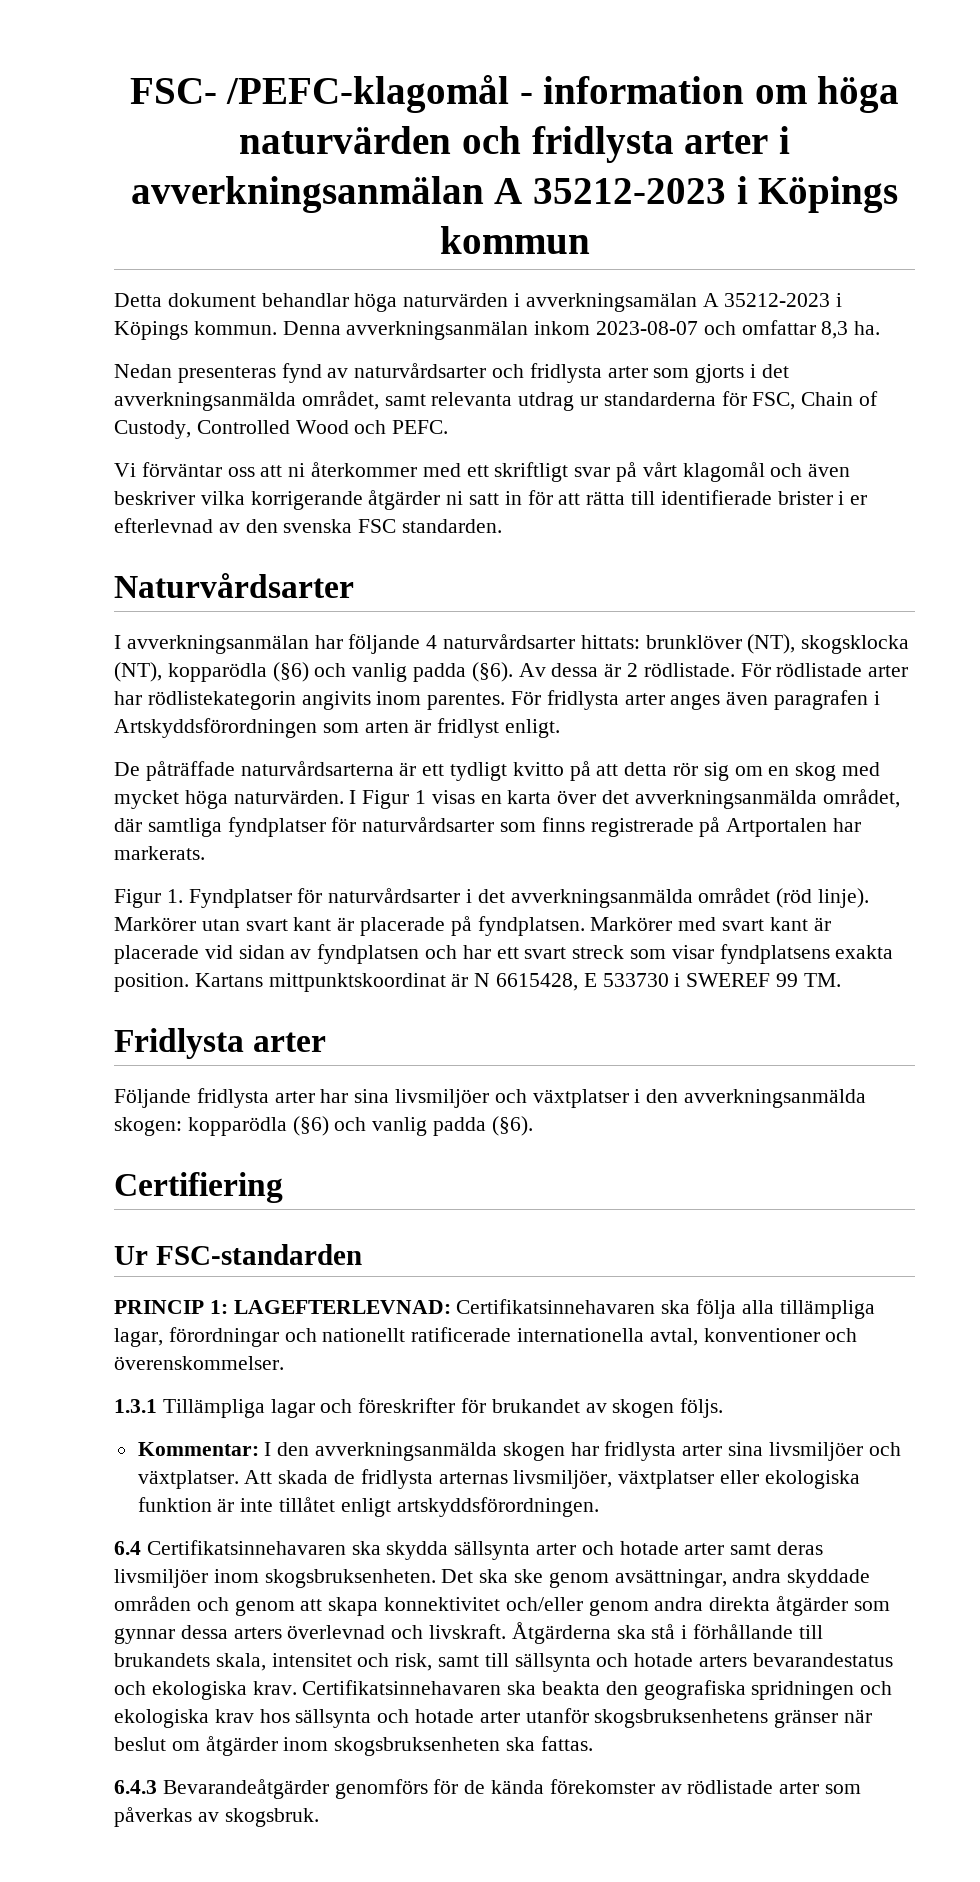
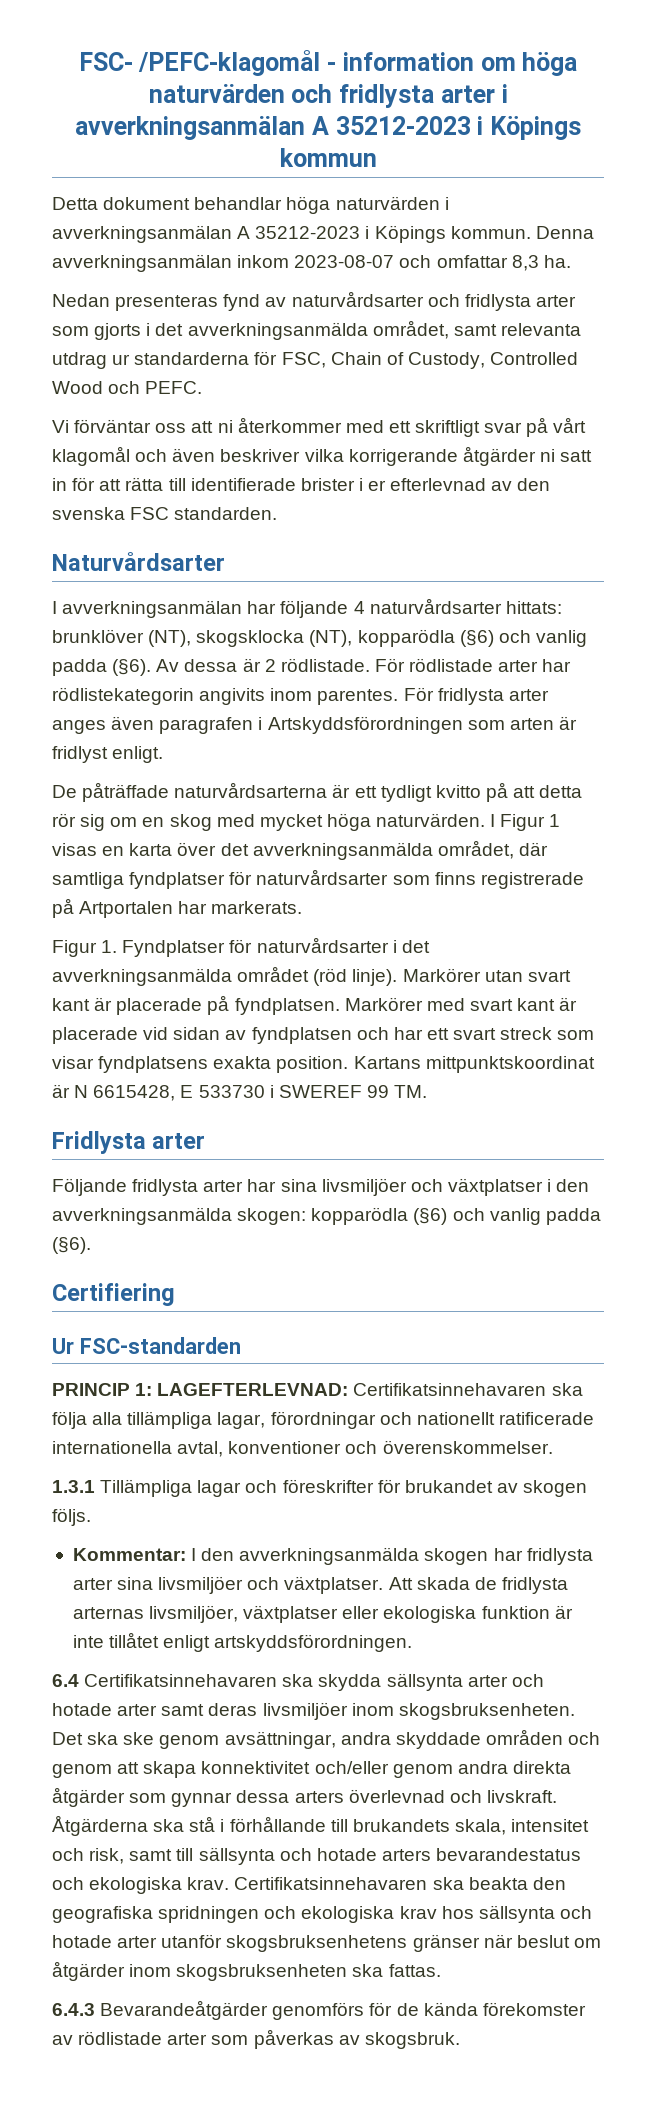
- Detta dokument behandlar höga naturvärden i avverkningsamälan A 35212-2023 i Köpings kommun.
+ Detta dokument behandlar höga naturvärden i avverkningsanmälan A 35212-2023 i Köpings kommun.

